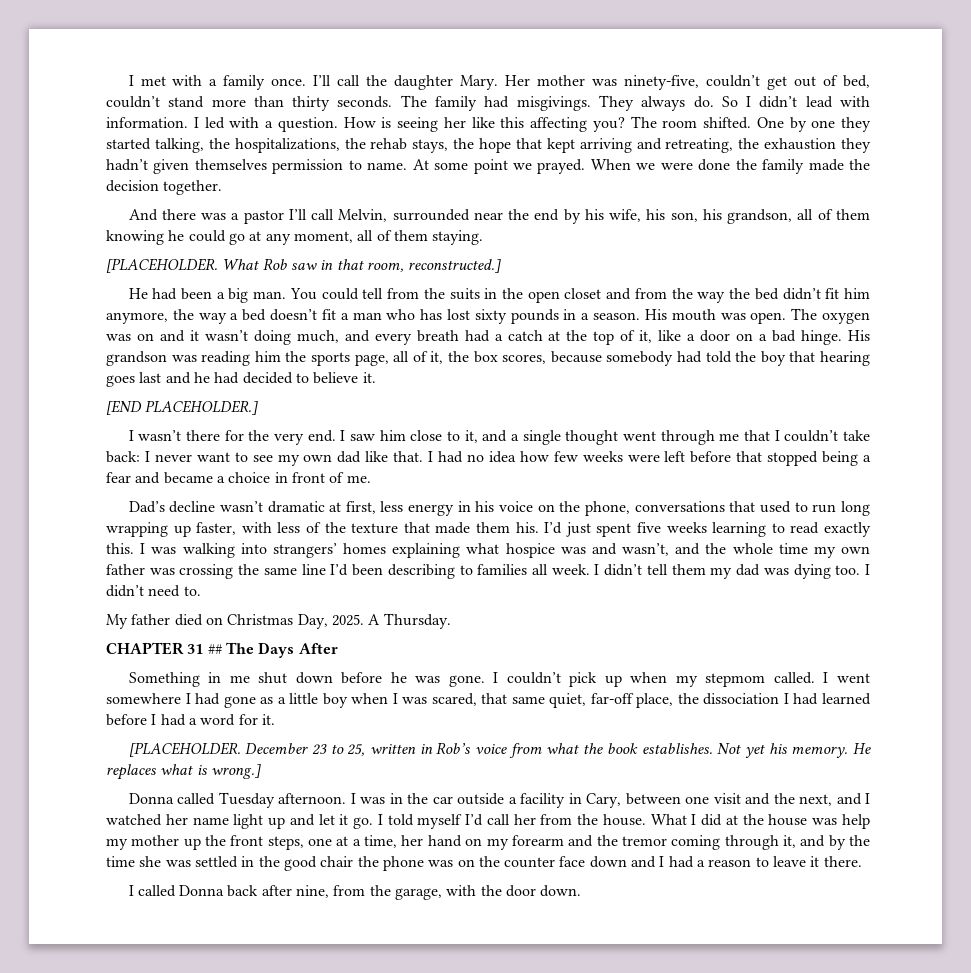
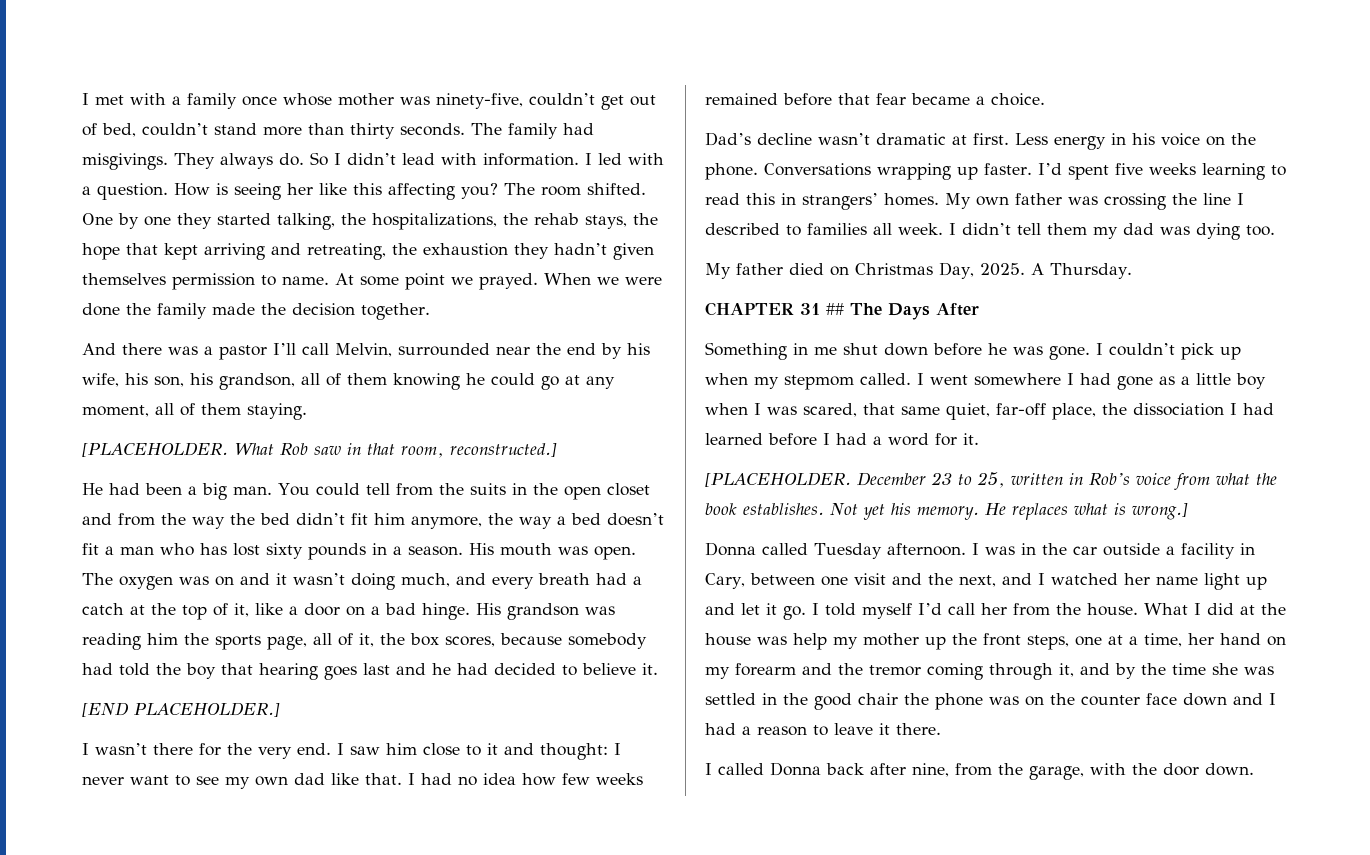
- I met with a family once. I’ll call the daughter Mary. Her mother was ninety-five, couldn’t get out of bed, couldn’t stand more than thirty seconds.
+ I met with a family once whose mother was ninety-five, couldn’t get out of bed, couldn’t stand more than thirty seconds.
- I saw him close to it, and a single thought went through me that I couldn’t take back: I never want to see my own dad like that.
+ I saw him close to it and thought: I never want to see my own dad like that.
- I had no idea how few weeks were left before that stopped being a fear and became a choice in front of me.
+ I had no idea how few weeks remained before that fear became a choice.
- Dad’s decline wasn’t dramatic at first, less energy in his voice on the phone, conversations that used to run long wrapping up faster, with less of the texture that made them his. I’d just spent five weeks learning to read exactly this. I was walking into strangers’ homes explaining what hospice was and wasn’t, and the whole time my own father was crossing the same line I’d been describing to families all week.
+ Dad’s decline wasn’t dramatic at first. Less energy in his voice on the phone. Conversations wrapping up faster. I’d spent five weeks learning to read this in strangers’ homes. My own father was crossing the line I described to families all week.
- I didn’t need to.

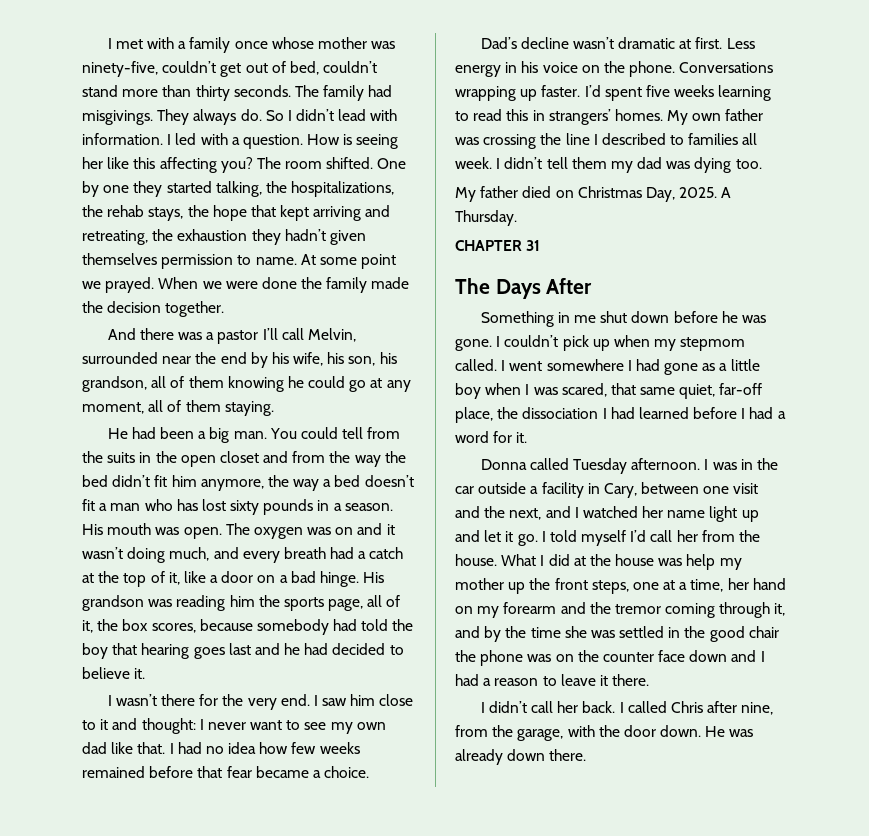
- [PLACEHOLDER. What Rob saw in that room, reconstructed.]
- [END PLACEHOLDER.]
- CHAPTER 31 ## The Days After
+ CHAPTER 31
+ The Days After
- [PLACEHOLDER. December 23 to 25, written in Rob’s voice from what the book establishes. Not yet his memory. He replaces what is wrong.]
- I called Donna back after nine, from the garage, with the door down.
+ I didn’t call her back. I called Chris after nine, from the garage, with the door down.
+ He was already down there.

